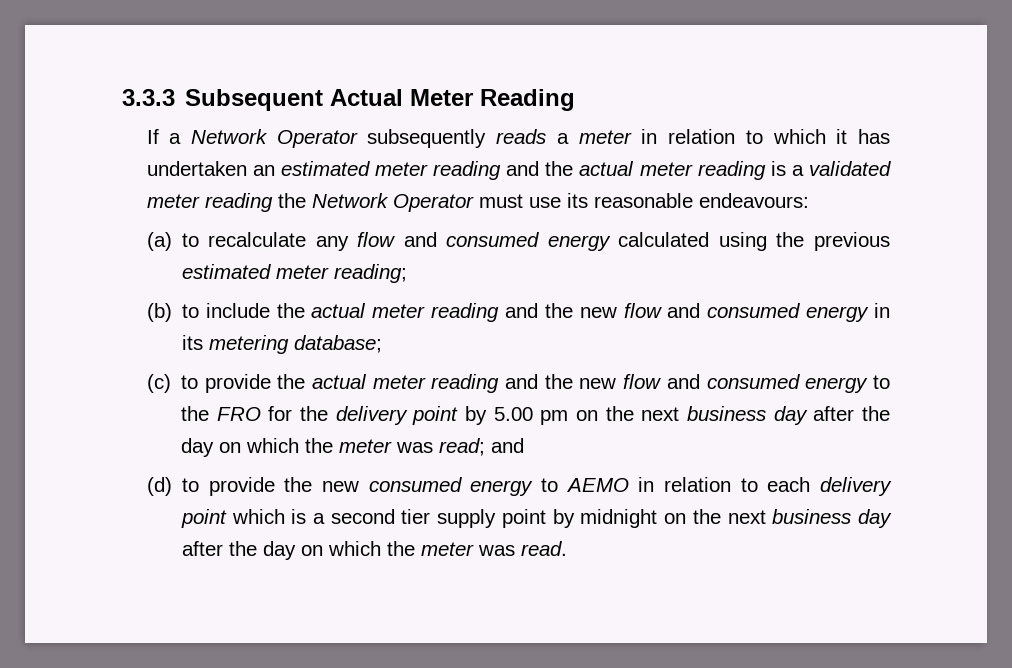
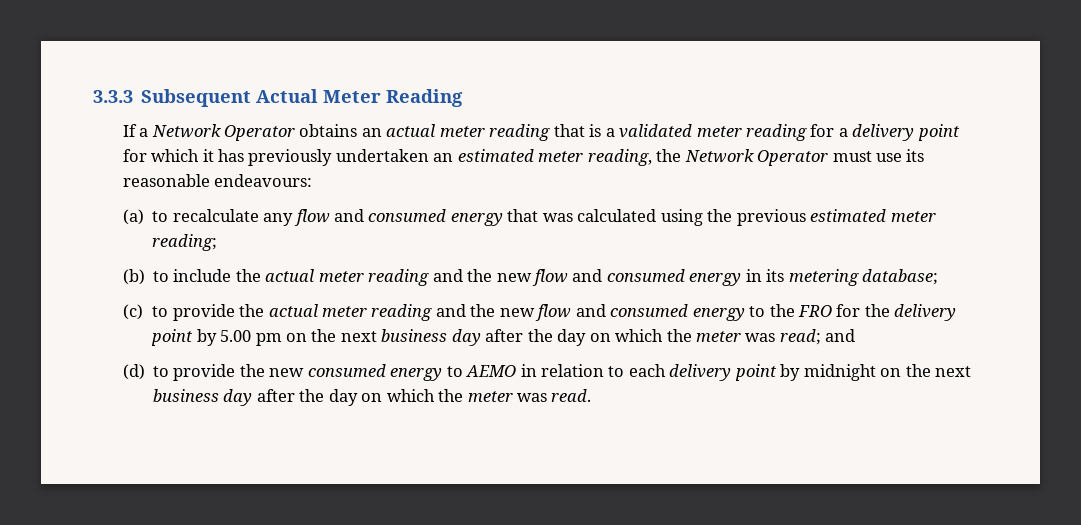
- If a Network Operator subsequently reads a meter in relation to which it has undertaken an estimated meter reading and the actual meter reading is a validated meter reading the Network Operator must use its reasonable endeavours:
+ If a Network Operator obtains an actual meter reading that is a validated meter reading for a delivery point for which it has previously undertaken an estimated meter reading, the Network Operator must use its reasonable endeavours:
- (a) to recalculate any flow and consumed energy calculated using the previous estimated meter reading;
+ (a) to recalculate any flow and consumed energy that was calculated using the previous estimated meter reading;
- (d) to provide the new consumed energy to AEMO in relation to each delivery point which is a second tier supply point by midnight on the next business day after the day on which the meter was read.
+ (d) to provide the new consumed energy to AEMO in relation to each delivery point by midnight on the next business day after the day on which the meter was read.

